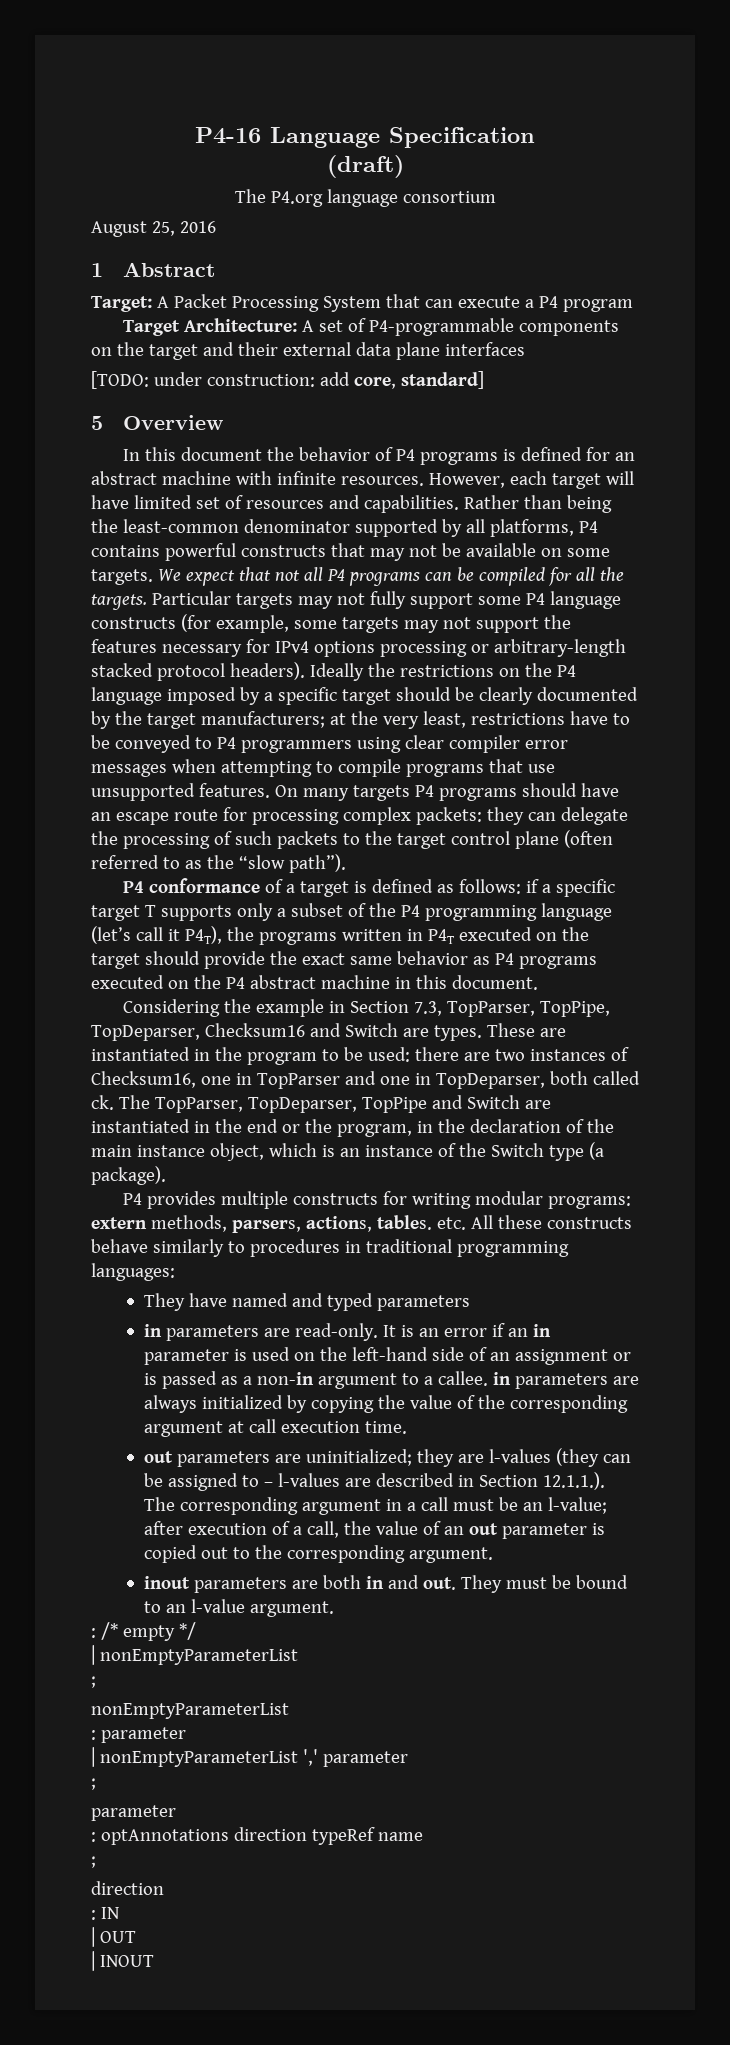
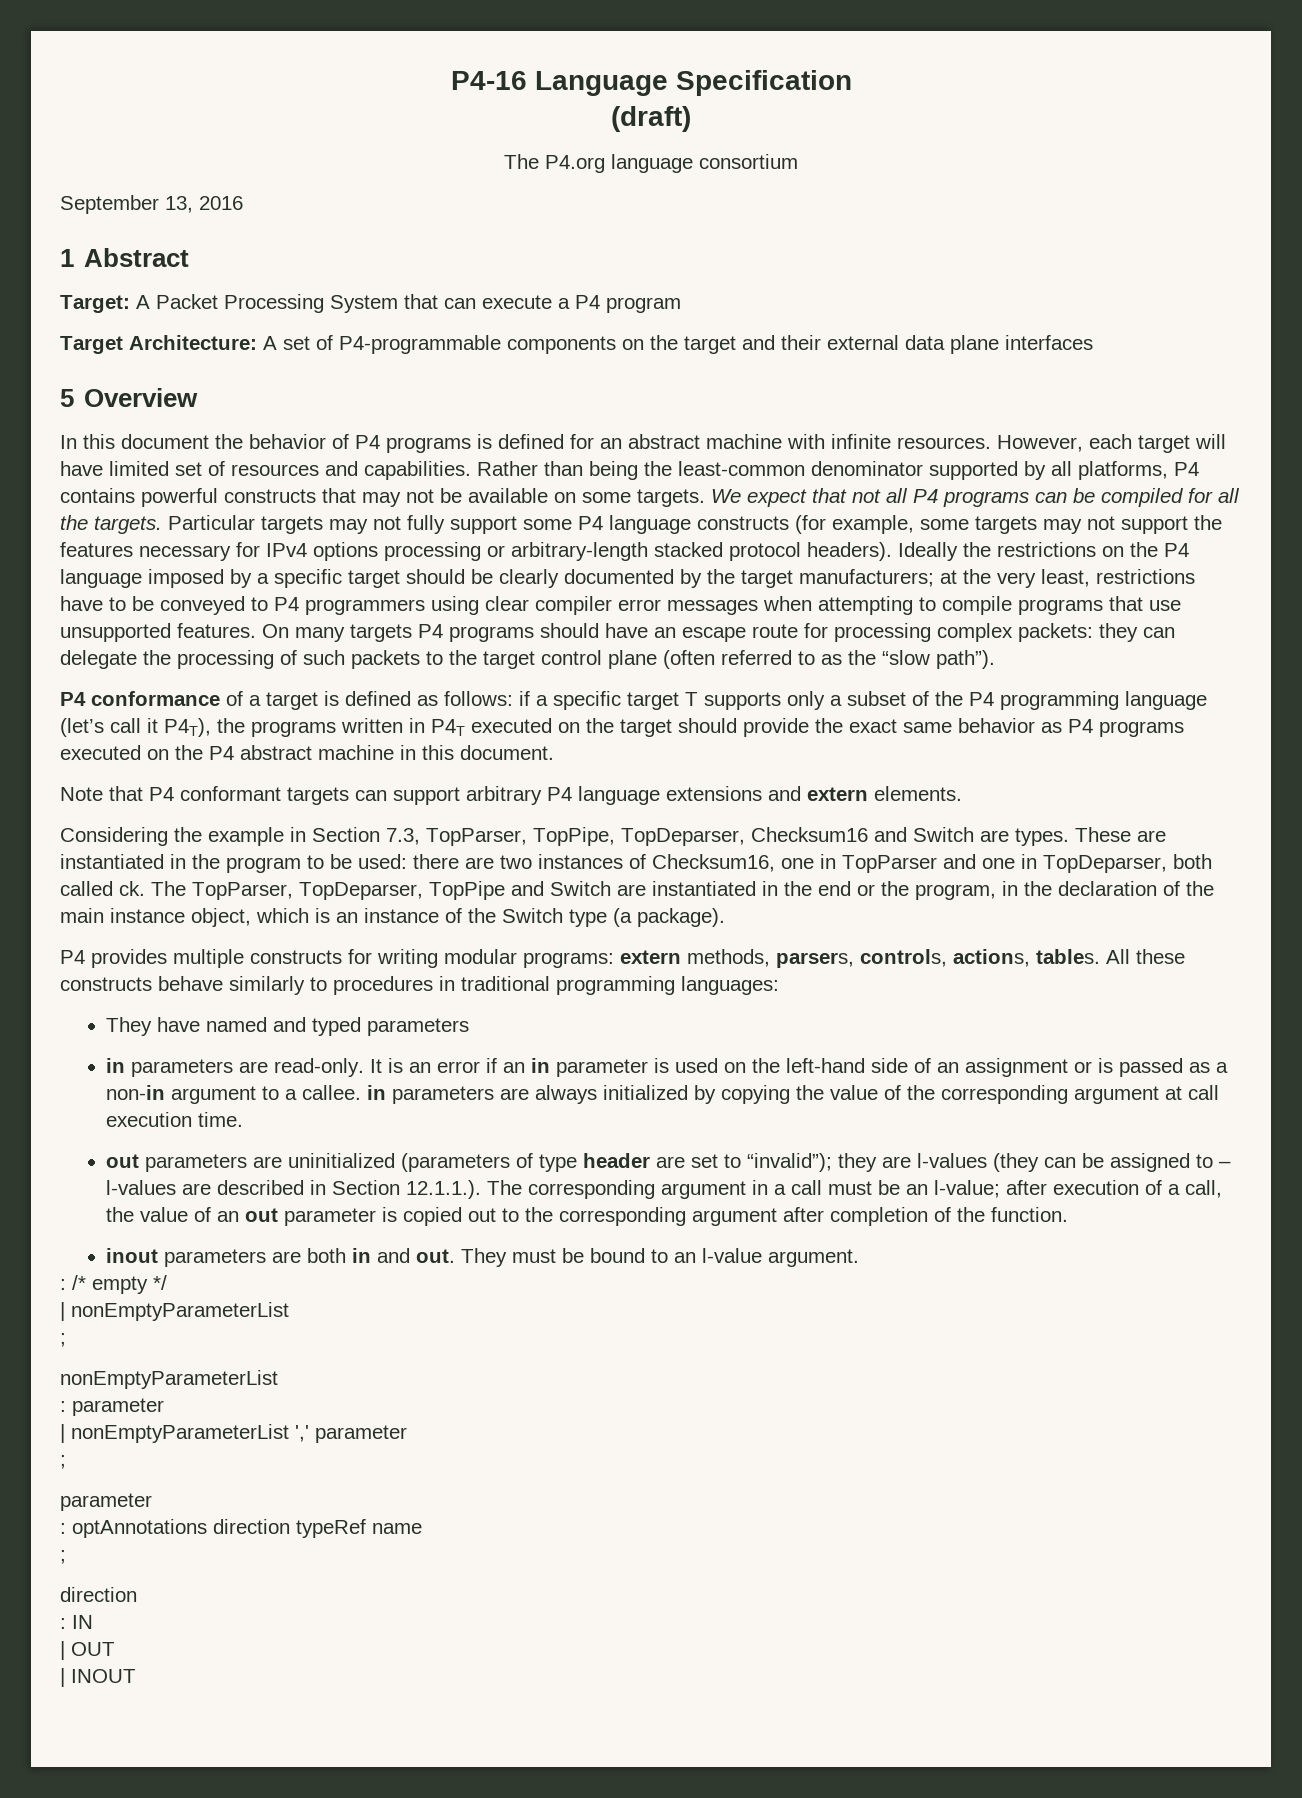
- August 25, 2016
+ September 13, 2016
- [TODO: under construction: add core, standard]
+ Note that P4 conformant targets can support arbitrary P4 language extensions and extern elements.
- P4 provides multiple constructs for writing modular programs: extern methods, parsers, actions, tables. etc. All these constructs behave similarly to procedures in traditional programming languages:
+ P4 provides multiple constructs for writing modular programs: extern methods, parsers, controls, actions, tables. All these constructs behave similarly to procedures in traditional programming languages:
- out parameters are uninitialized; they are l-values (they can be assigned to – l-values are described in Section 12.1.1.). The corresponding argument in a call must be an l-value; after execution of a call, the value of an out parameter is copied out to the corresponding argument.
+ out parameters are uninitialized (parameters of type header are set to “invalid”); they are l-values (they can be assigned to – l-values are described in Section 12.1.1.). The corresponding argument in a call must be an l-value; after execution of a call, the value of an out parameter is copied out to the corresponding argument after completion of the function.

